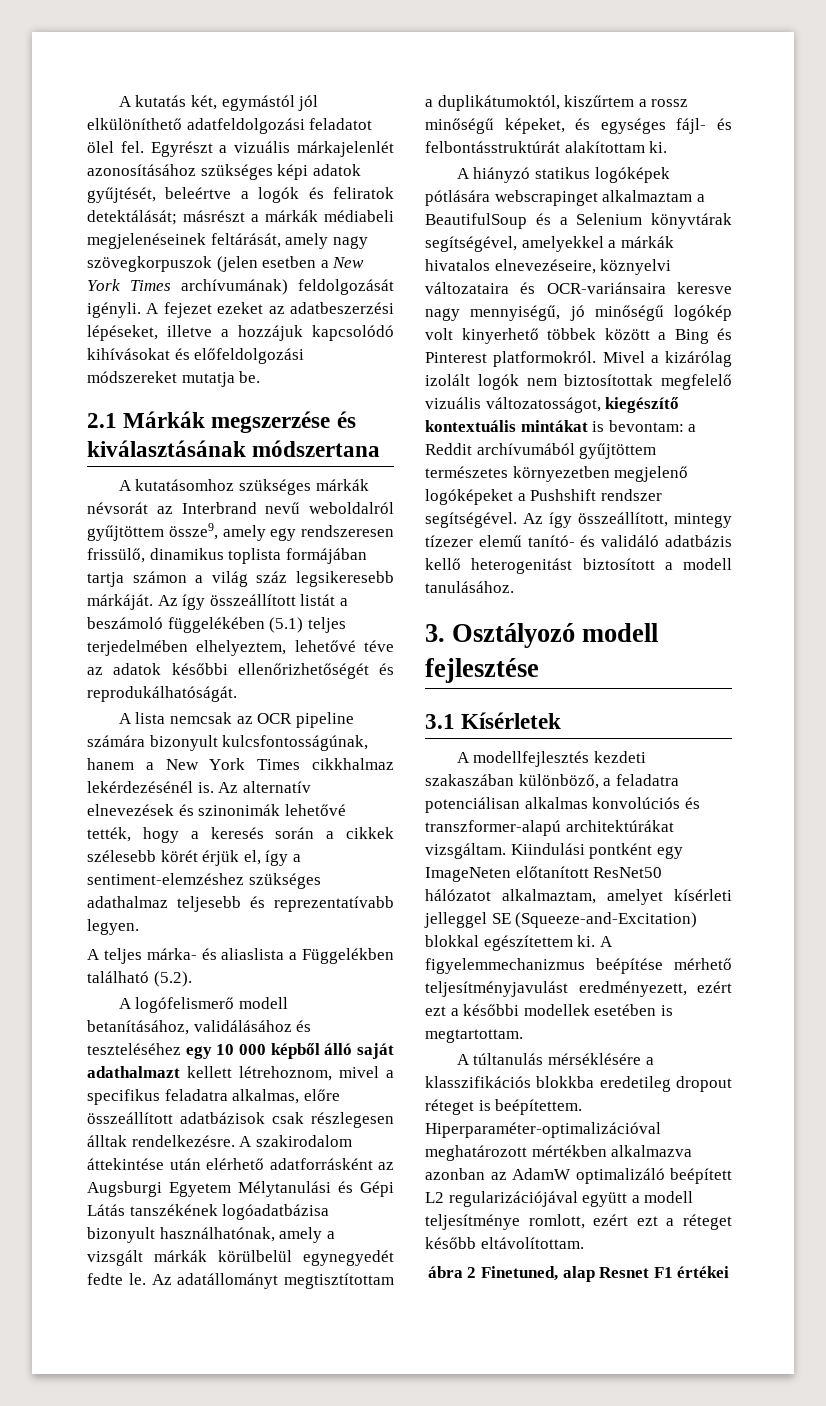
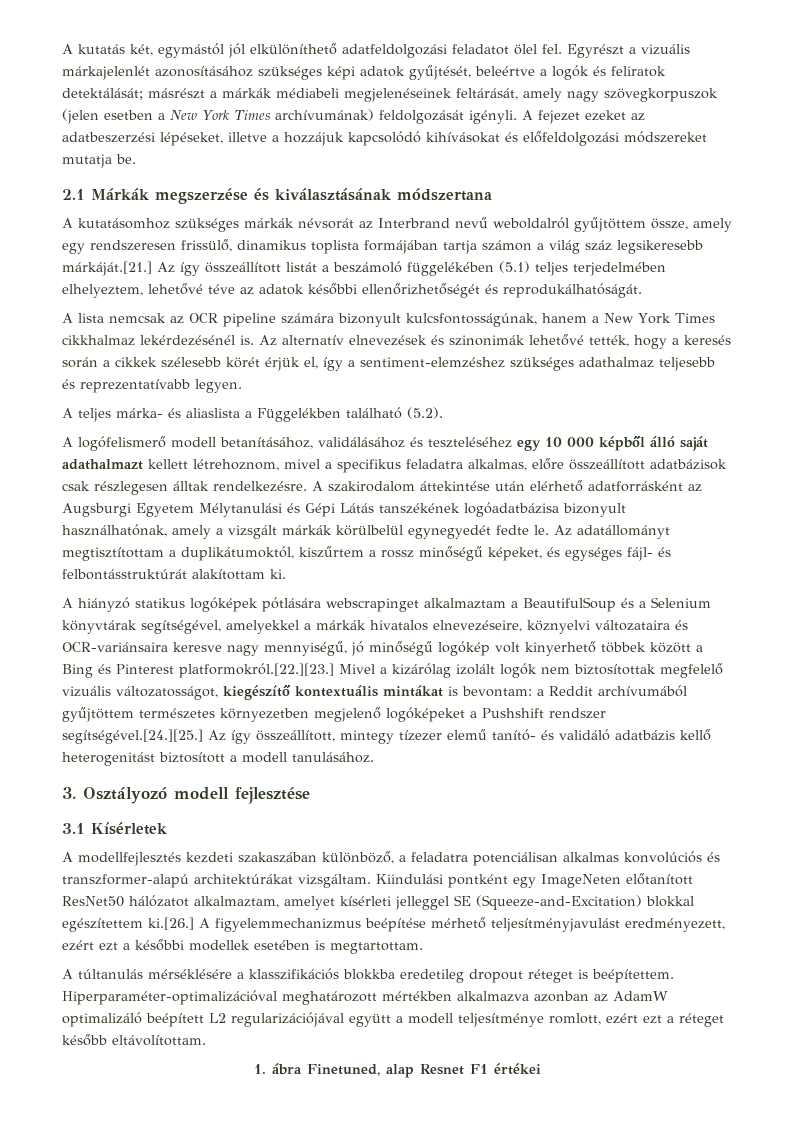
- A kutatásomhoz szükséges márkák névsorát az Interbrand nevű weboldalról gyűjtöttem össze9, amely egy rendszeresen frissülő, dinamikus toplista formájában tartja számon a világ száz legsikeresebb márkáját. Az így összeállított listát a beszámoló függelékében (5.1) teljes terjedelmében elhelyeztem, lehetővé téve az adatok későbbi ellenőrizhetőségét és reprodukálhatóságát.
+ A kutatásomhoz szükséges márkák névsorát az Interbrand nevű weboldalról gyűjtöttem össze, amely egy rendszeresen frissülő, dinamikus toplista formájában tartja számon a világ száz legsikeresebb márkáját.[21.] Az így összeállított listát a beszámoló függelékében (5.1) teljes terjedelmében elhelyeztem, lehetővé téve az adatok későbbi ellenőrizhetőségét és reprodukálhatóságát.
- A hiányzó statikus logóképek pótlására webscrapinget alkalmaztam a BeautifulSoup és a Selenium könyvtárak segítségével, amelyekkel a márkák hivatalos elnevezéseire, köznyelvi változataira és OCR-variánsaira keresve nagy mennyiségű, jó minőségű logókép volt kinyerhető többek között a Bing és Pinterest platformokról. Mivel a kizárólag izolált logók nem biztosítottak megfelelő vizuális változatosságot, kiegészítő kontextuális mintákat is bevontam:
+ A hiányzó statikus logóképek pótlására webscrapinget alkalmaztam a BeautifulSoup és a Selenium könyvtárak segítségével, amelyekkel a márkák hivatalos elnevezéseire, köznyelvi változataira és OCR-variánsaira keresve nagy mennyiségű, jó minőségű logókép volt kinyerhető többek között a Bing és Pinterest platformokról.[22.][23.] Mivel a kizárólag izolált logók nem biztosítottak megfelelő vizuális változatosságot, kiegészítő kontextuális mintákat is bevontam:
- a Reddit archívumából gyűjtöttem természetes környezetben megjelenő logóképeket a Pushshift rendszer segítségével. Az így összeállított, mintegy tízezer elemű tanító- és validáló adatbázis kellő heterogenitást biztosított a modell tanulásához.
+ a Reddit archívumából gyűjtöttem természetes környezetben megjelenő logóképeket a Pushshift rendszer segítségével.[24.][25.] Az így összeállított, mintegy tízezer elemű tanító- és validáló adatbázis kellő heterogenitást biztosított a modell tanulásához.
- Kiindulási pontként egy ImageNeten előtanított ResNet50 hálózatot alkalmaztam, amelyet kísérleti jelleggel SE (Squeeze-and-Excitation) blokkal egészítettem ki. A figyelemmechanizmus beépítése mérhető teljesítményjavulást eredményezett, ezért ezt a későbbi modellek esetében is megtartottam.
+ Kiindulási pontként egy ImageNeten előtanított ResNet50 hálózatot alkalmaztam, amelyet kísérleti jelleggel SE (Squeeze-and-Excitation) blokkal egészítettem ki.[26.] A figyelemmechanizmus beépítése mérhető teljesítményjavulást eredményezett, ezért ezt a későbbi modellek esetében is megtartottam.
- ábra 2 Finetuned, alap Resnet F1 értékei
+ 1. ábra Finetuned, alap Resnet F1 értékei

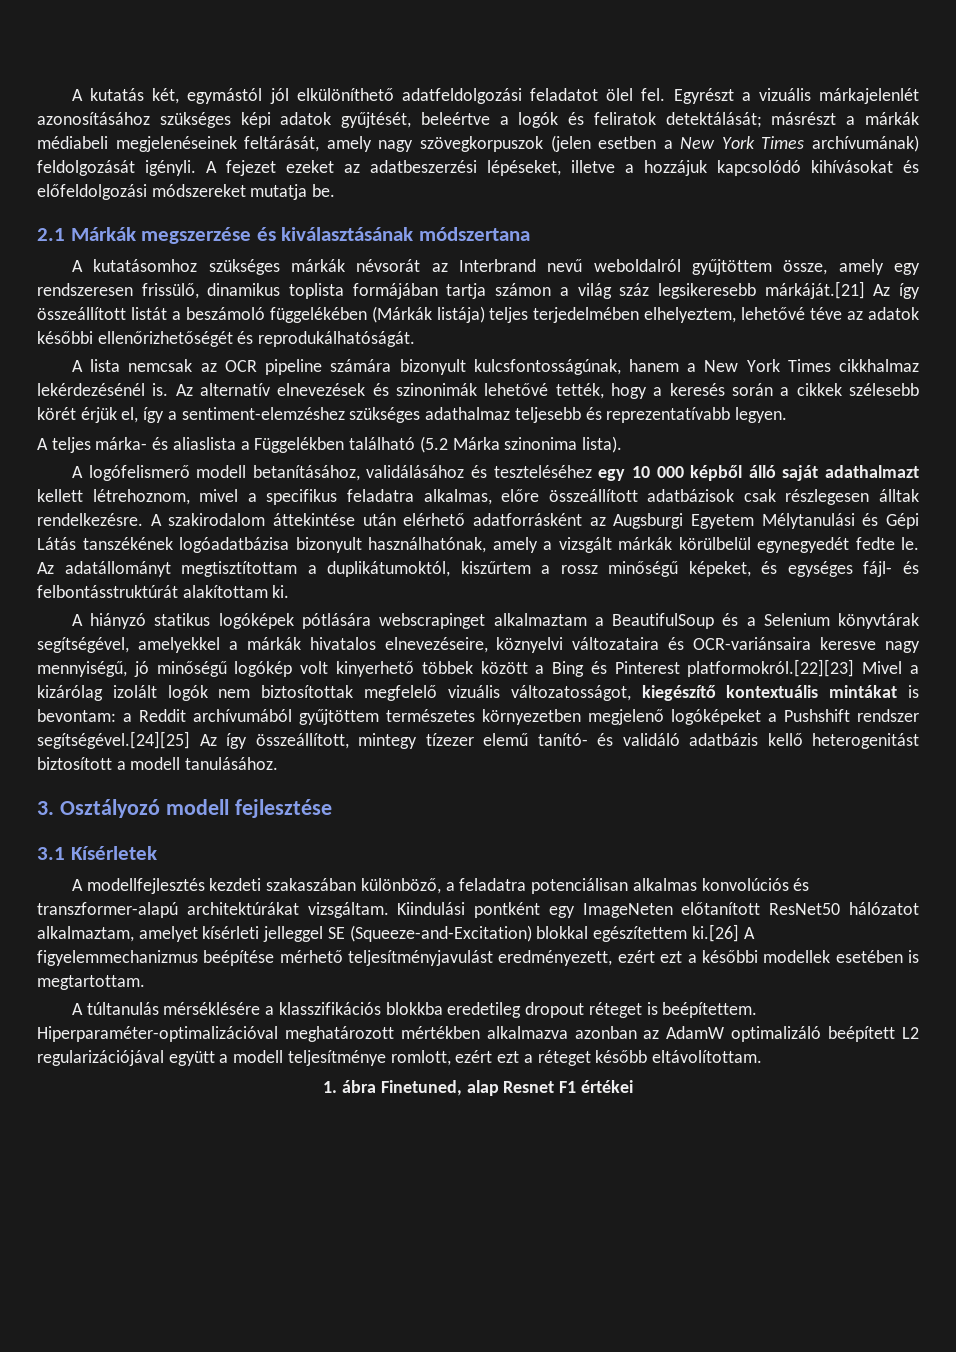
- A kutatásomhoz szükséges márkák névsorát az Interbrand nevű weboldalról gyűjtöttem össze, amely egy rendszeresen frissülő, dinamikus toplista formájában tartja számon a világ száz legsikeresebb márkáját.[21.] Az így összeállított listát a beszámoló függelékében (5.1) teljes terjedelmében elhelyeztem, lehetővé téve az adatok későbbi ellenőrizhetőségét és reprodukálhatóságát.
+ A kutatásomhoz szükséges márkák névsorát az Interbrand nevű weboldalról gyűjtöttem össze, amely egy rendszeresen frissülő, dinamikus toplista formájában tartja számon a világ száz legsikeresebb márkáját.[21] Az így összeállított listát a beszámoló függelékében (Márkák listája) teljes terjedelmében elhelyeztem, lehetővé téve az adatok későbbi ellenőrizhetőségét és reprodukálhatóságát.
- A teljes márka- és aliaslista a Függelékben található (5.2).
+ A teljes márka- és aliaslista a Függelékben található (5.2 Márka szinonima lista).
- A hiányzó statikus logóképek pótlására webscrapinget alkalmaztam a BeautifulSoup és a Selenium könyvtárak segítségével, amelyekkel a márkák hivatalos elnevezéseire, köznyelvi változataira és OCR-variánsaira keresve nagy mennyiségű, jó minőségű logókép volt kinyerhető többek között a Bing és Pinterest platformokról.[22.][23.] Mivel a kizárólag izolált logók nem biztosítottak megfelelő vizuális változatosságot, kiegészítő kontextuális mintákat is bevontam:
+ A hiányzó statikus logóképek pótlására webscrapinget alkalmaztam a BeautifulSoup és a Selenium könyvtárak segítségével, amelyekkel a márkák hivatalos elnevezéseire, köznyelvi változataira és OCR-variánsaira keresve nagy mennyiségű, jó minőségű logókép volt kinyerhető többek között a Bing és Pinterest platformokról.[22][23] Mivel a kizárólag izolált logók nem biztosítottak megfelelő vizuális változatosságot, kiegészítő kontextuális mintákat is bevontam:
- a Reddit archívumából gyűjtöttem természetes környezetben megjelenő logóképeket a Pushshift rendszer segítségével.[24.][25.] Az így összeállított, mintegy tízezer elemű tanító- és validáló adatbázis kellő heterogenitást biztosított a modell tanulásához.
+ a Reddit archívumából gyűjtöttem természetes környezetben megjelenő logóképeket a Pushshift rendszer segítségével.[24][25] Az így összeállított, mintegy tízezer elemű tanító- és validáló adatbázis kellő heterogenitást biztosított a modell tanulásához.
- Kiindulási pontként egy ImageNeten előtanított ResNet50 hálózatot alkalmaztam, amelyet kísérleti jelleggel SE (Squeeze-and-Excitation) blokkal egészítettem ki.[26.] A figyelemmechanizmus beépítése mérhető teljesítményjavulást eredményezett, ezért ezt a későbbi modellek esetében is megtartottam.
+ Kiindulási pontként egy ImageNeten előtanított ResNet50 hálózatot alkalmaztam, amelyet kísérleti jelleggel SE (Squeeze-and-Excitation) blokkal egészítettem ki.[26] A figyelemmechanizmus beépítése mérhető teljesítményjavulást eredményezett, ezért ezt a későbbi modellek esetében is megtartottam.

